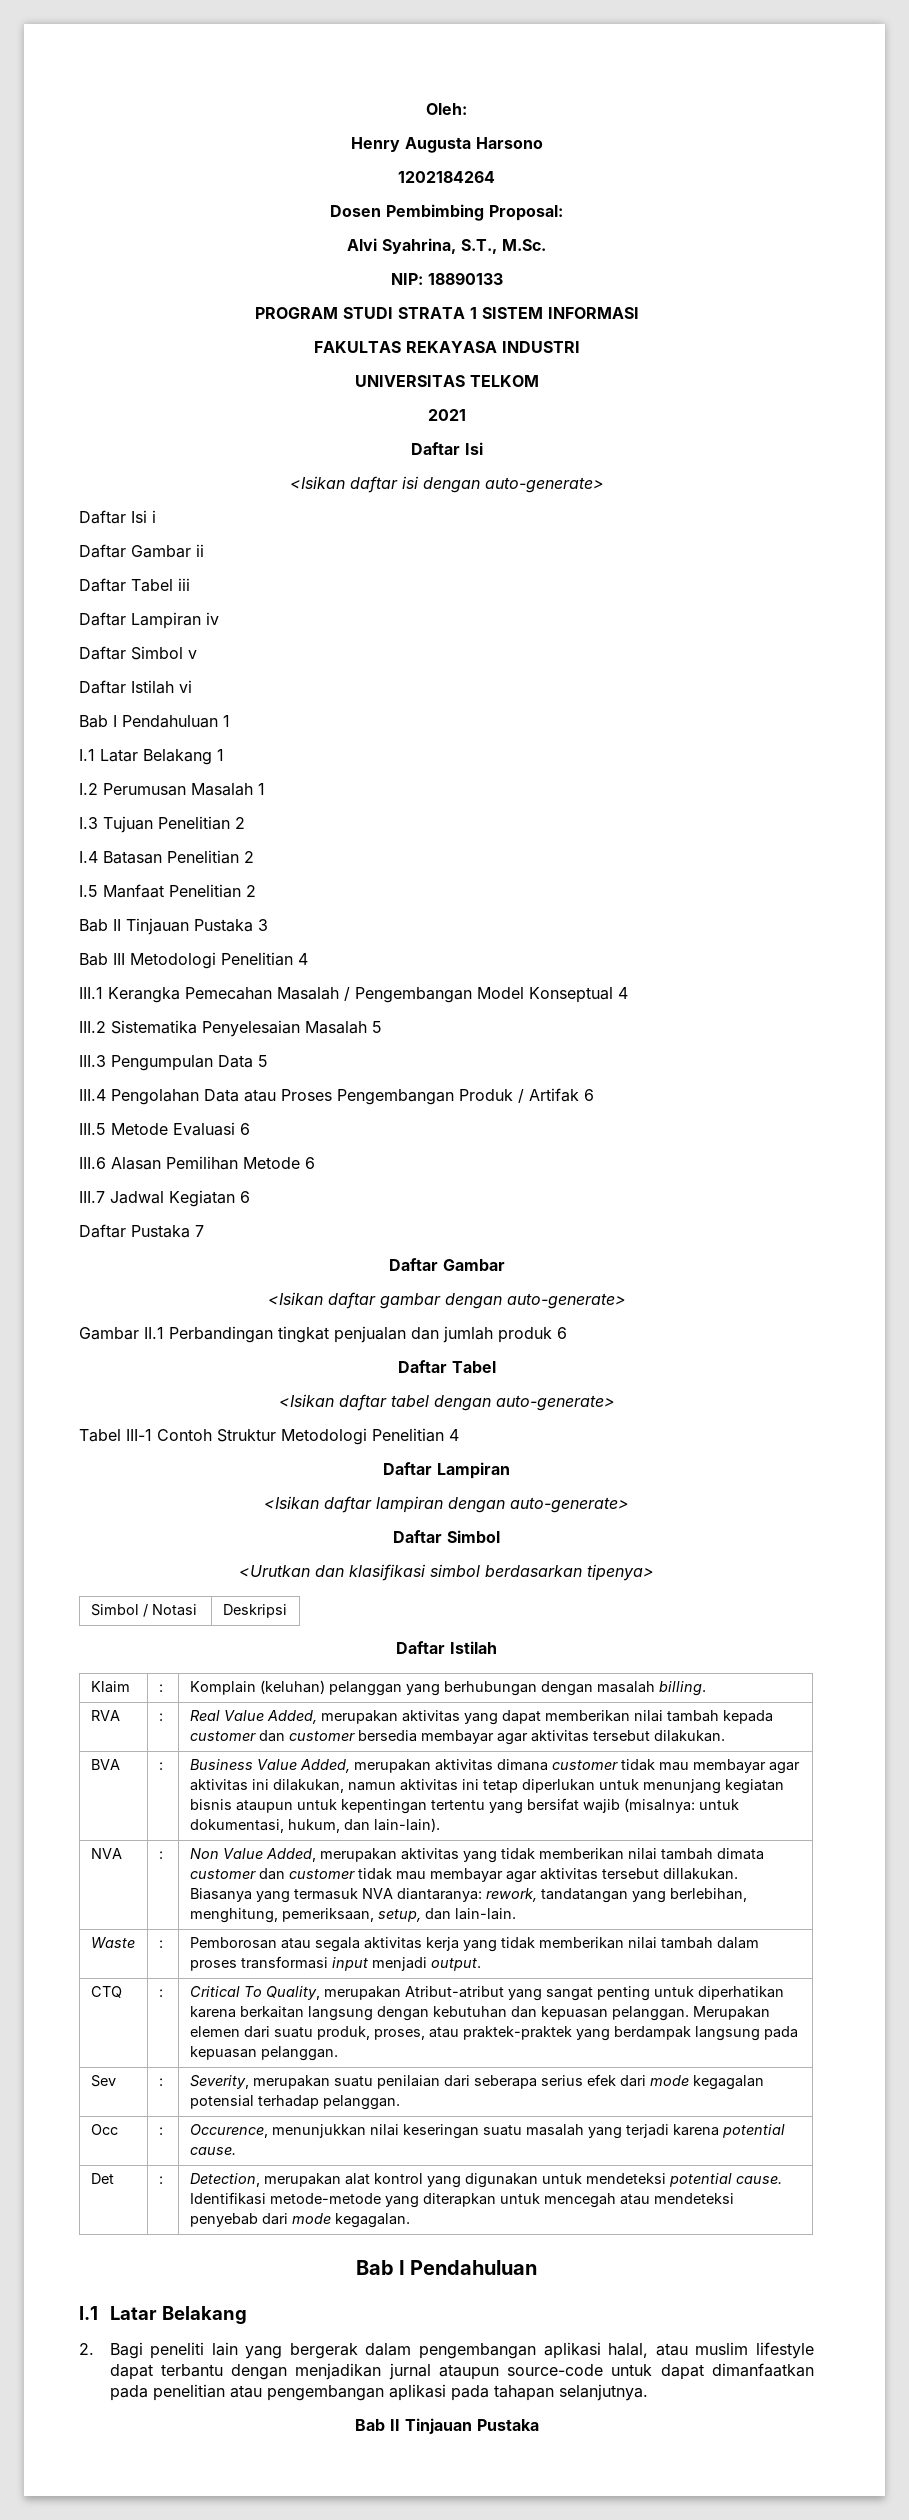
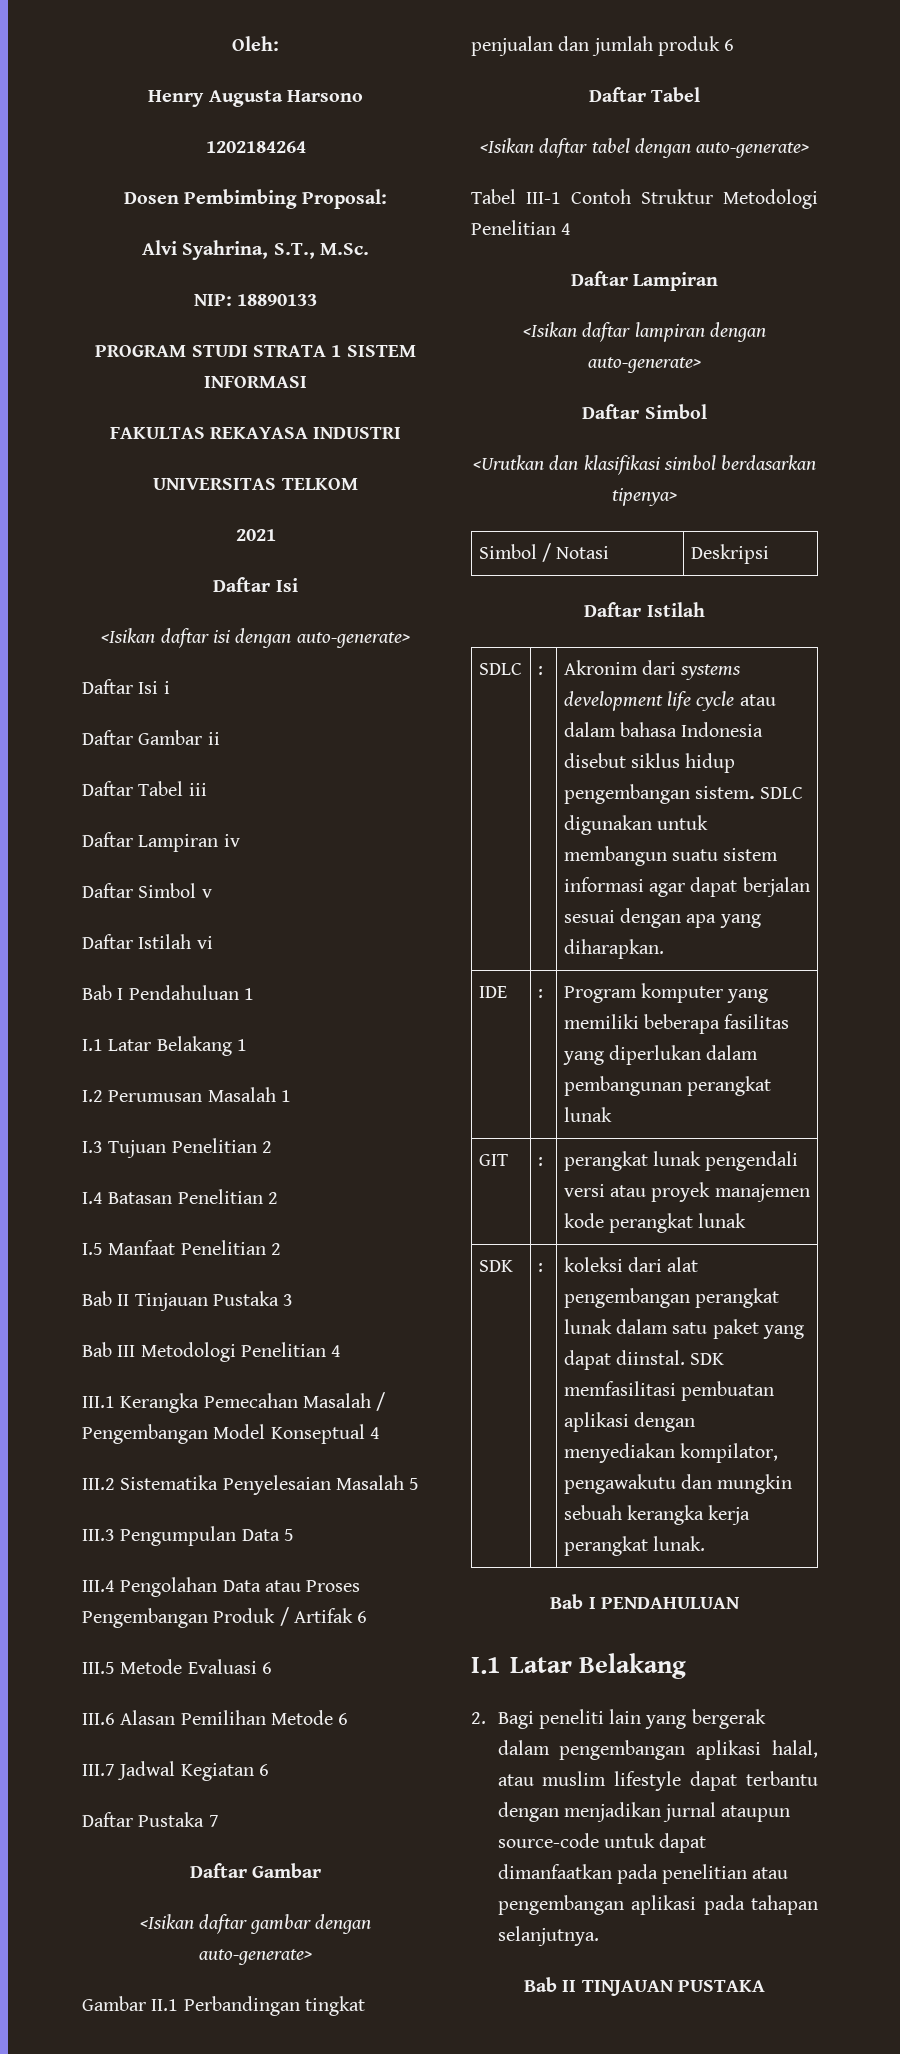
- Klaim | : | Komplain (keluhan) pelanggan yang berhubungan dengan masalah billing.
- RVA | : | Real Value Added, merupakan aktivitas yang dapat memberikan nilai tambah kepada customer dan customer bersedia membayar agar aktivitas tersebut dilakukan.
- BVA | : | Business Value Added, merupakan aktivitas dimana customer tidak mau membayar agar aktivitas ini dilakukan, namun aktivitas ini tetap diperlukan untuk menunjang kegiatan bisnis ataupun untuk kepentingan tertentu yang bersifat wajib (misalnya: untuk dokumentasi, hukum, dan lain-lain).
- NVA | : | Non Value Added, merupakan aktivitas yang tidak memberikan nilai tambah dimata customer dan customer tidak mau membayar agar aktivitas tersebut dillakukan. Biasanya yang termasuk NVA diantaranya: rework, tandatangan yang berlebihan, menghitung, pemeriksaan, setup, dan lain-lain.
- Waste | : | Pemborosan atau segala aktivitas kerja yang tidak memberikan nilai tambah dalam proses transformasi input menjadi output.
- CTQ | : | Critical To Quality, merupakan Atribut-atribut yang sangat penting untuk diperhatikan karena berkaitan langsung dengan kebutuhan dan kepuasan pelanggan. Merupakan elemen dari suatu produk, proses, atau praktek-praktek yang berdampak langsung pada kepuasan pelanggan.
- Sev | : | Severity, merupakan suatu penilaian dari seberapa serius efek dari mode kegagalan potensial terhadap pelanggan.
- Occ | : | Occurence, menunjukkan nilai keseringan suatu masalah yang terjadi karena potential cause.
- Det | : | Detection, merupakan alat kontrol yang digunakan untuk mendeteksi potential cause. Identifikasi metode-metode yang diterapkan untuk mencegah atau mendeteksi penyebab dari mode kegagalan.
- Bab I Pendahuluan
+ SDLC | : | Akronim dari systems development life cycle atau dalam bahasa Indonesia disebut siklus hidup pengembangan sistem. SDLC digunakan untuk membangun suatu sistem informasi agar dapat berjalan sesuai dengan apa yang diharapkan.
+ IDE | : | Program komputer yang memiliki beberapa fasilitas yang diperlukan dalam pembangunan perangkat lunak
+ GIT | : | perangkat lunak pengendali versi atau proyek manajemen kode perangkat lunak
+ SDK | : | koleksi dari alat pengembangan perangkat lunak dalam satu paket yang dapat diinstal. SDK memfasilitasi pembuatan aplikasi dengan menyediakan kompilator, pengawakutu dan mungkin sebuah kerangka kerja perangkat lunak.
+ Bab I PENDAHULUAN
  2. Bagi peneliti lain yang bergerak dalam pengembangan aplikasi halal, atau muslim lifestyle dapat terbantu dengan menjadikan jurnal ataupun source-code untuk dapat dimanfaatkan pada penelitian atau pengembangan aplikasi pada tahapan selanjutnya.
- Bab II Tinjauan Pustaka
+ Bab II TINJAUAN PUSTAKA

